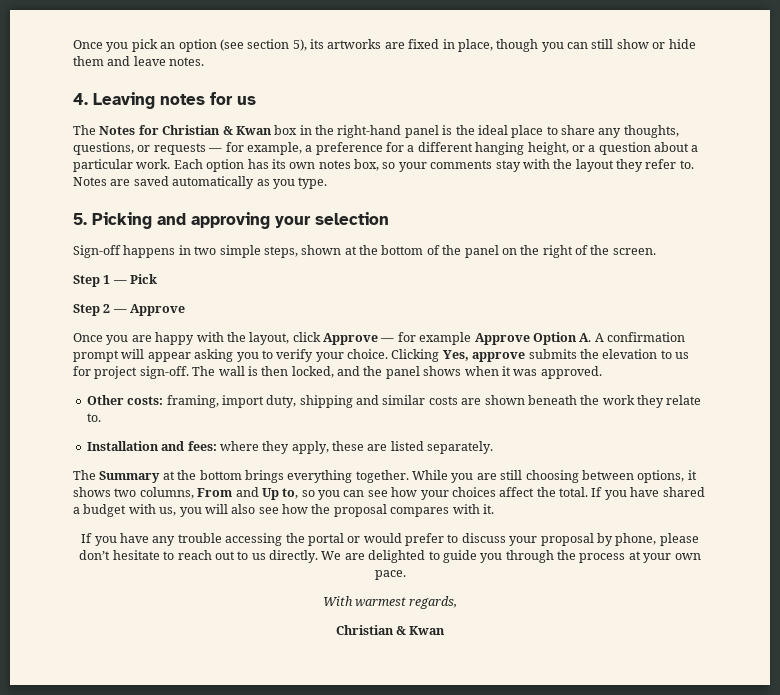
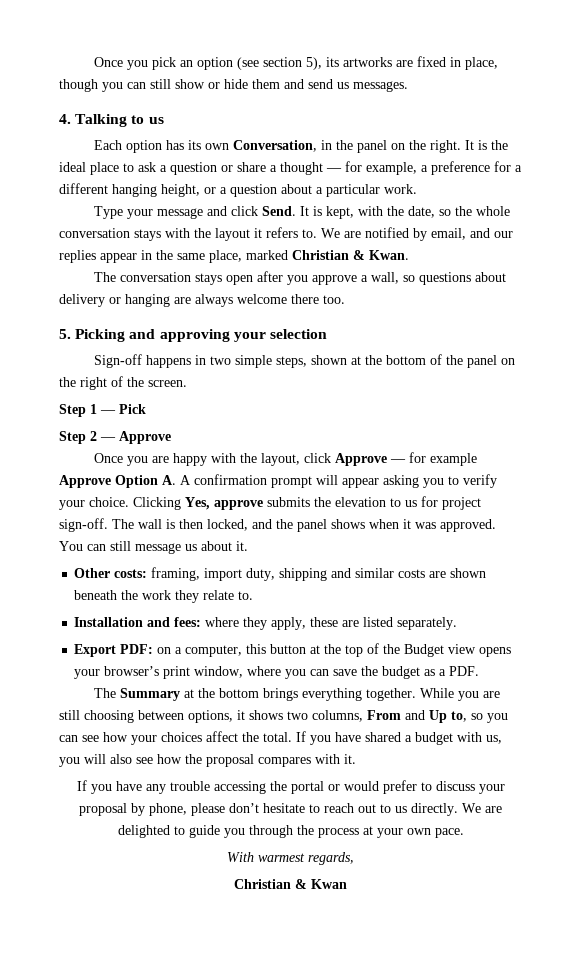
- Once you pick an option (see section 5), its artworks are fixed in place, though you can still show or hide them and leave notes.
- 4. Leaving notes for us
- The Notes for Christian & Kwan box in the right-hand panel is the ideal place to share any thoughts, questions, or requests — for example, a preference for a different hanging height, or a question about a particular work. Each option has its own notes box, so your comments stay with the layout they refer to. Notes are saved automatically as you type.
+ Once you pick an option (see section 5), its artworks are fixed in place, though you can still show or hide them and send us messages.
+ 4. Talking to us
+ Each option has its own Conversation, in the panel on the right. It is the ideal place to ask a question or share a thought — for example, a preference for a different hanging height, or a question about a particular work.
+ Type your message and click Send. It is kept, with the date, so the whole conversation stays with the layout it refers to. We are notified by email, and our replies appear in the same place, marked Christian & Kwan.
+ The conversation stays open after you approve a wall, so questions about delivery or hanging are always welcome there too.
+ You can still message us about it.
+ Export PDF: on a computer, this button at the top of the Budget view opens your browser’s print window, where you can save the budget as a PDF.

